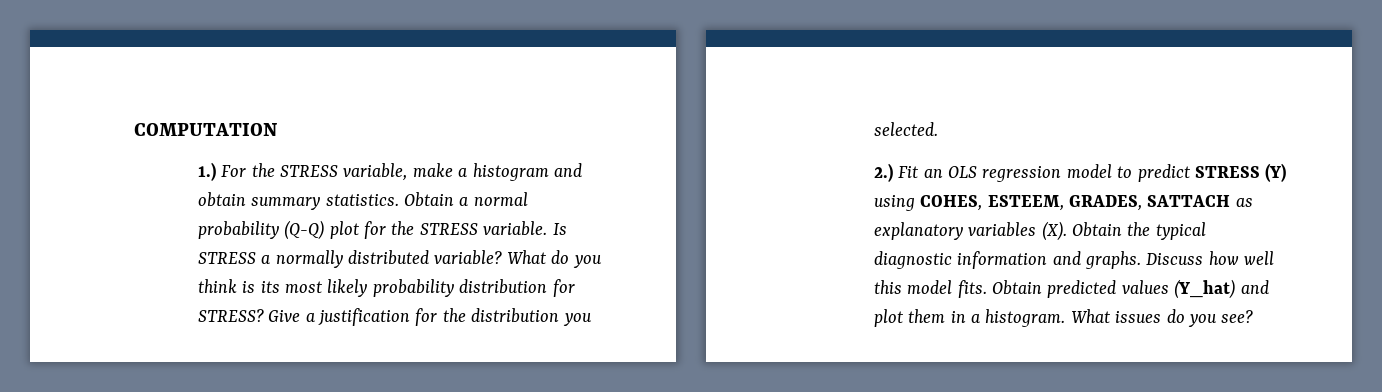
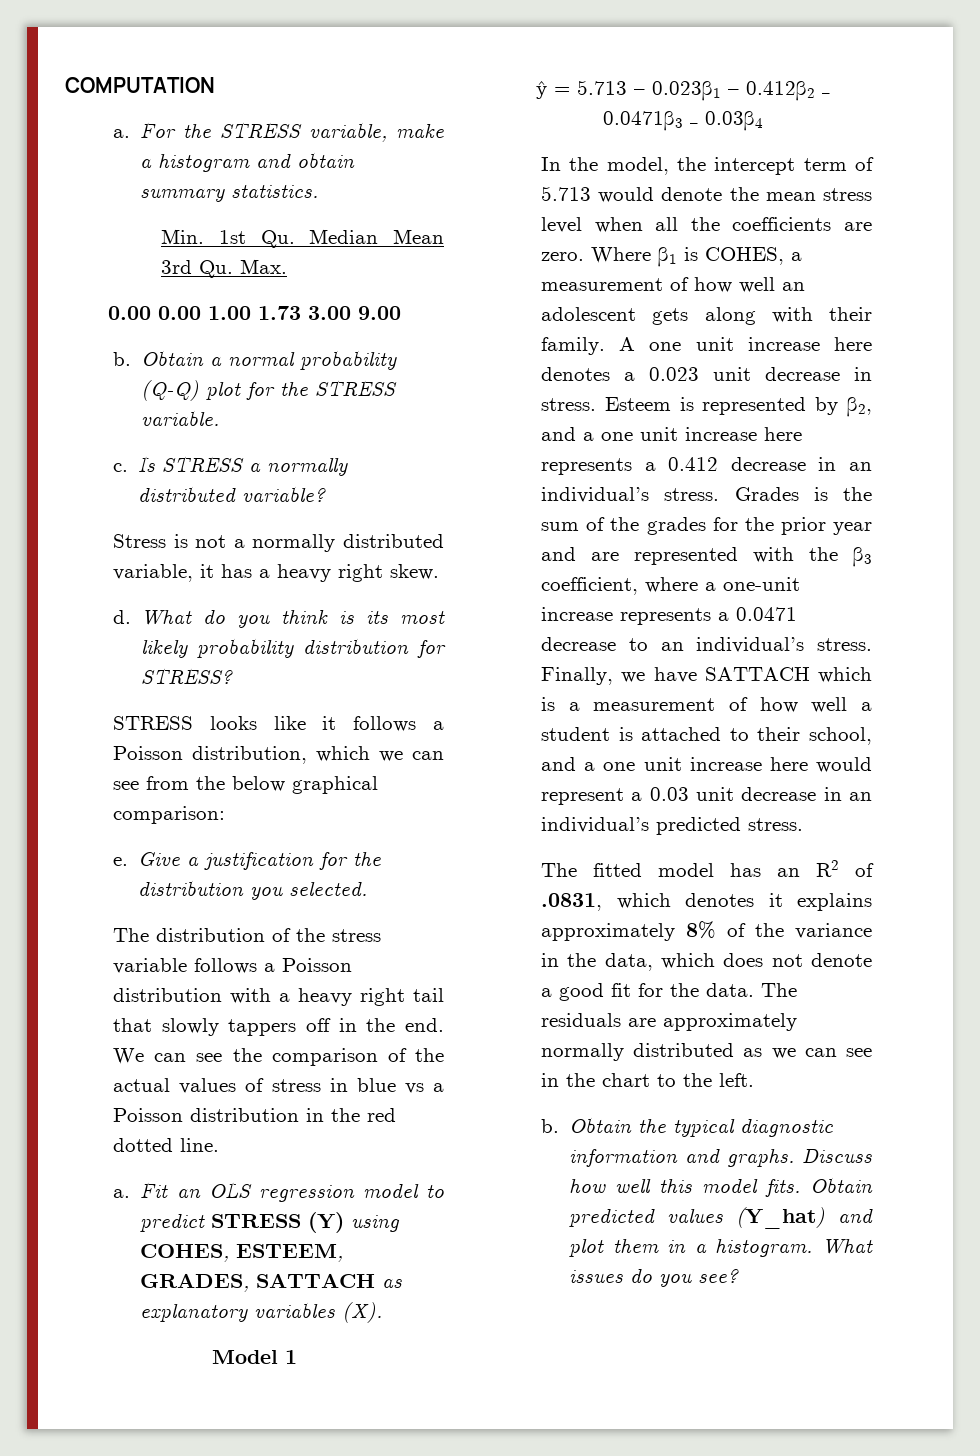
- 1.) For the STRESS variable, make a histogram and obtain summary statistics.
+ a. For the STRESS variable, make a histogram and obtain summary statistics.
+ Min. 1st Qu. Median Mean 3rd Qu. Max.
+ 0.00 0.00 1.00 1.73 3.00 9.00
+ b.
- Obtain a normal probability (Q-Q) plot for the STRESS variable. Is STRESS a normally distributed variable?
+ Obtain a normal probability (Q-Q) plot for the STRESS variable.
+ c. Is STRESS a normally distributed variable?
+ Stress is not a normally distributed variable, it has a heavy right skew.
+ d.
- What do you think is its most likely probability distribution for STRESS? Give a justification for the distribution you selected.
+ What do you think is its most likely probability distribution for STRESS?
+ STRESS looks like it follows a Poisson distribution, which we can see from the below graphical comparison:
+ e. Give a justification for the distribution you selected.
- 2.) Fit an OLS regression model to predict STRESS (Y) using COHES, ESTEEM, GRADES, SATTACH as explanatory variables (X). Obtain the typical diagnostic information and graphs.
+ The distribution of the stress variable follows a Poisson distribution with a heavy right tail that slowly tappers off in the end. We can see the comparison of the actual values of stress in blue vs a Poisson distribution in the red dotted line.
+ a. Fit an OLS regression model to predict STRESS (Y) using COHES, ESTEEM, GRADES, SATTACH as explanatory variables (X).
+ Model 1
+ ŷ = 5.713 – 0.023β1 – 0.412β2 – 0.0471β3 – 0.03β4
+ In the model, the intercept term of 5.713 would denote the mean stress level when all the coefficients are zero. Where β1 is COHES, a measurement of how well an adolescent gets along with their family. A one unit increase here denotes a 0.023 unit decrease in stress. Esteem is represented by β2, and a one unit increase here represents a 0.412 decrease in an individual’s stress. Grades is the sum of the grades for the prior year and are represented with the β3 coefficient, where a one-unit increase represents a 0.0471 decrease to an individual’s stress. Finally, we have SATTACH which is a measurement of how well a student is attached to their school, and a one unit increase here would represent a 0.03 unit decrease in an individual’s predicted stress.
+ The fitted model has an R2 of .0831, which denotes it explains approximately 8% of the variance in the data, which does not denote a good fit for the data. The residuals are approximately normally distributed as we can see in the chart to the left.
+ b. Obtain the typical diagnostic information and graphs.

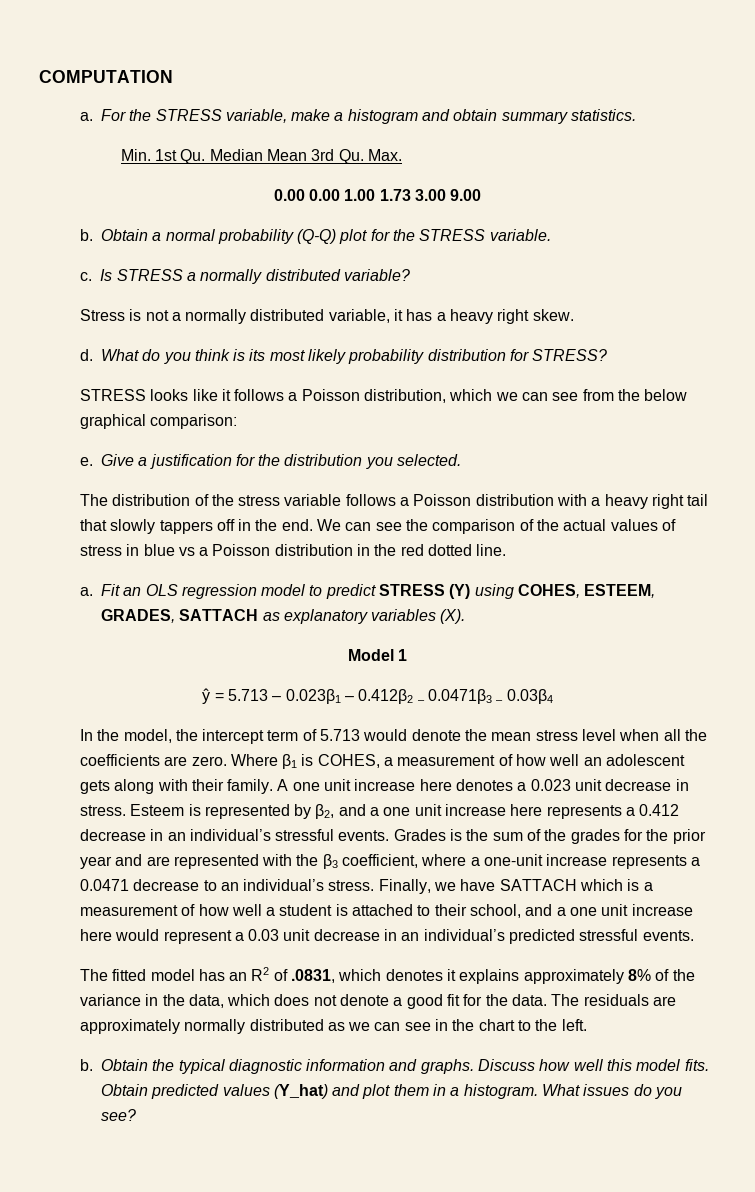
- Esteem is represented by β2, and a one unit increase here represents a 0.412 decrease in an individual’s stress.
+ Esteem is represented by β2, and a one unit increase here represents a 0.412 decrease in an individual’s stressful events.
- Finally, we have SATTACH which is a measurement of how well a student is attached to their school, and a one unit increase here would represent a 0.03 unit decrease in an individual’s predicted stress.
+ Finally, we have SATTACH which is a measurement of how well a student is attached to their school, and a one unit increase here would represent a 0.03 unit decrease in an individual’s predicted stressful events.

